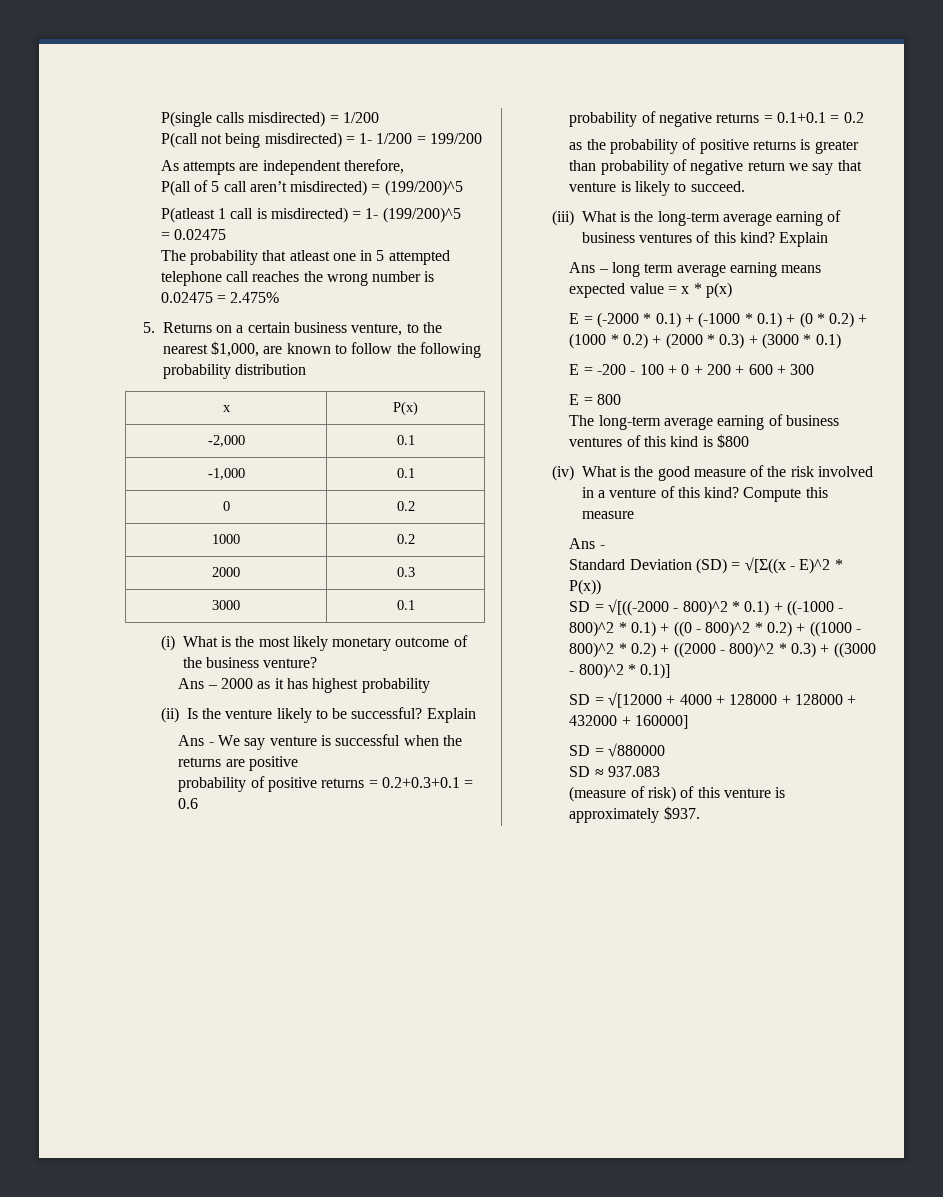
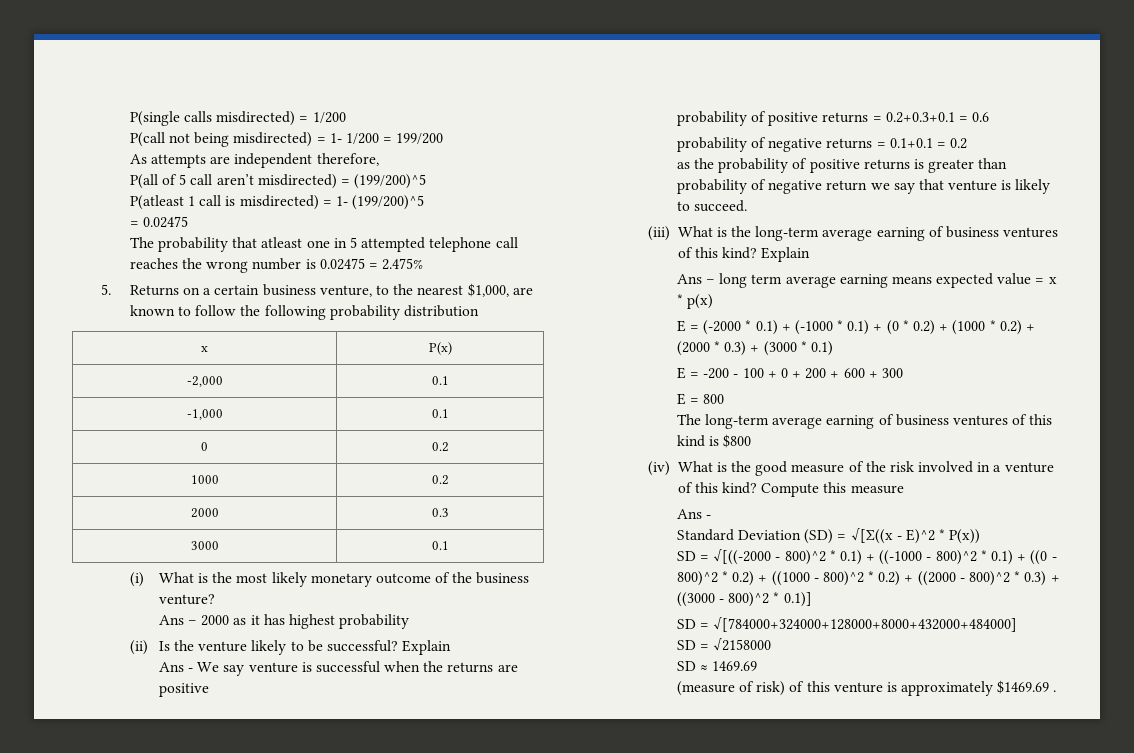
- SD = √[12000 + 4000 + 128000 + 128000 + 432000 + 160000]
- SD = √880000
+ SD = √[784000+324000+128000+8000+432000+484000]
+ SD = √2158000
- SD ≈ 937.083
+ SD ≈ 1469.69
- (measure of risk) of this venture is approximately $937.
+ (measure of risk) of this venture is approximately $1469.69 .

